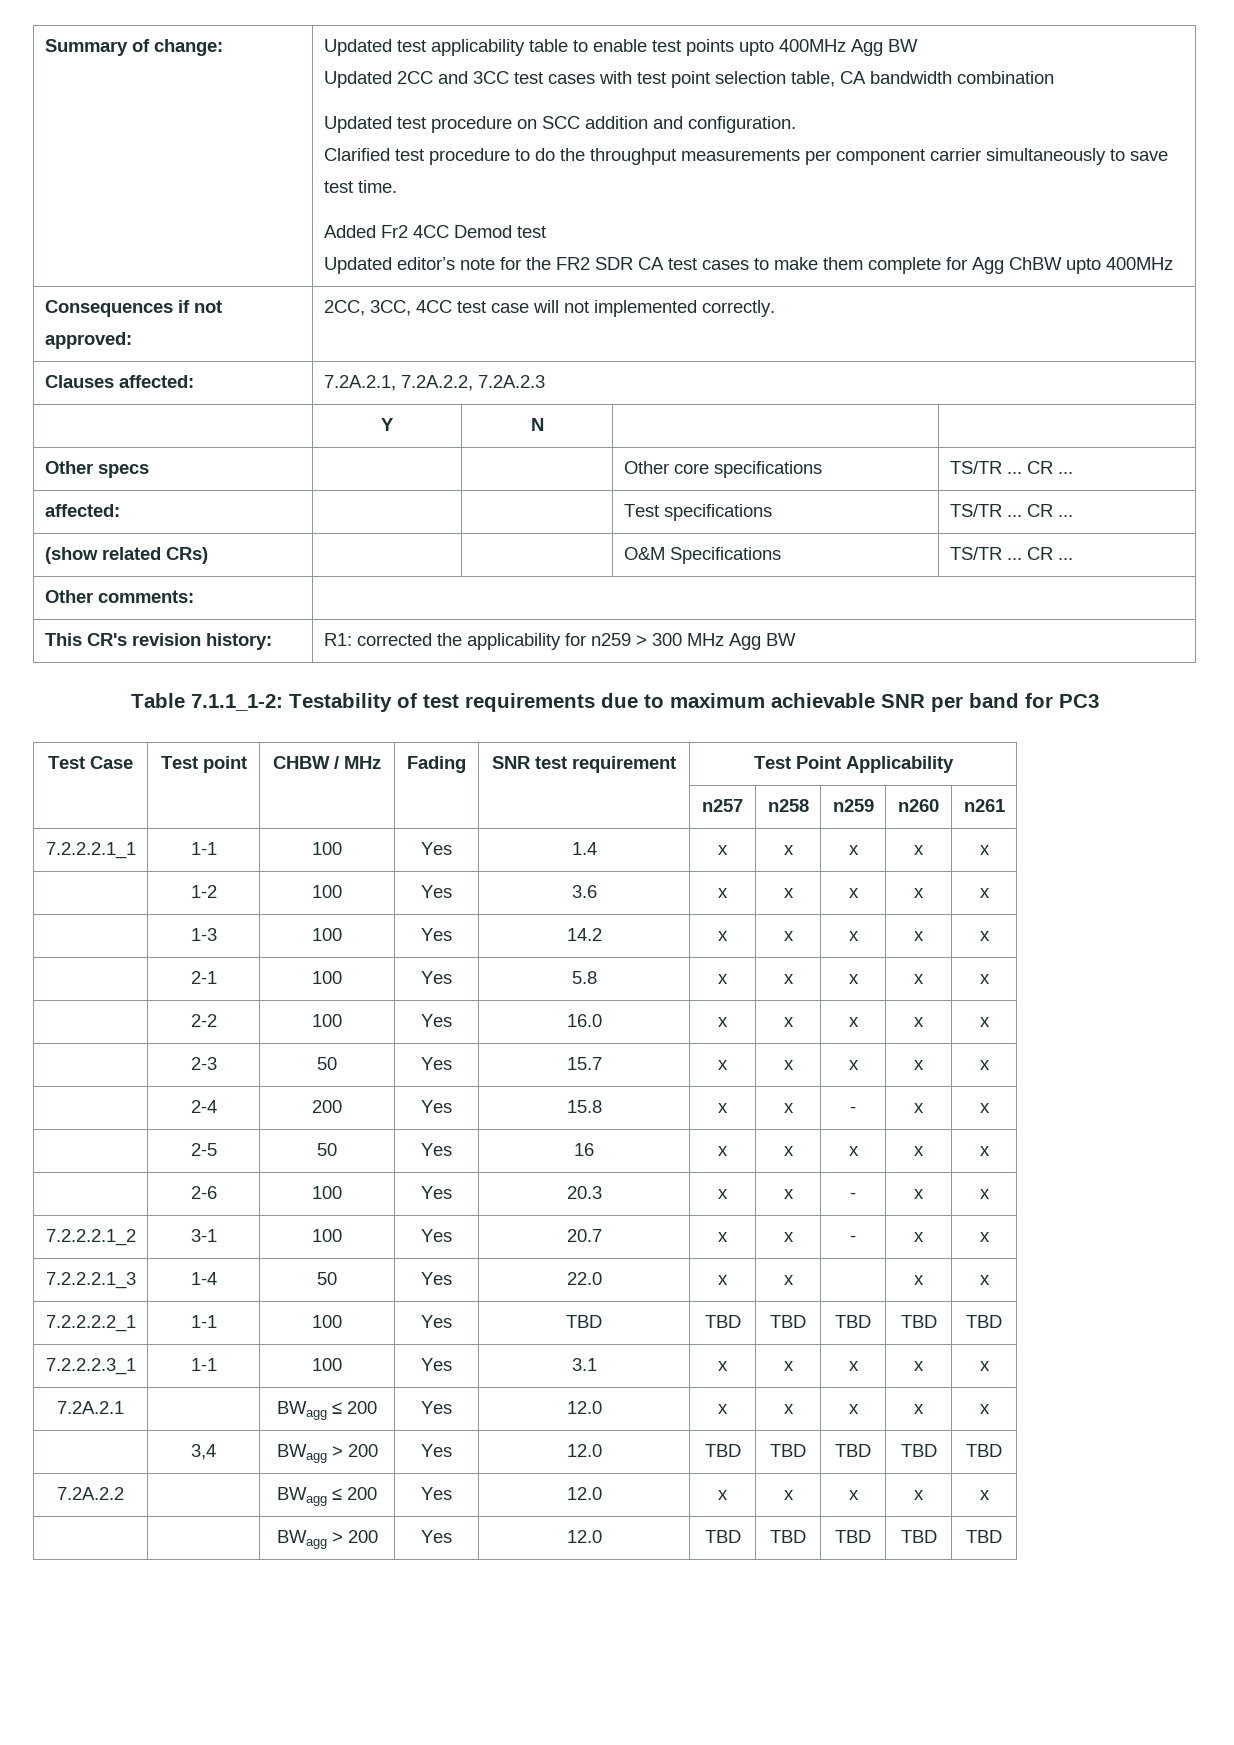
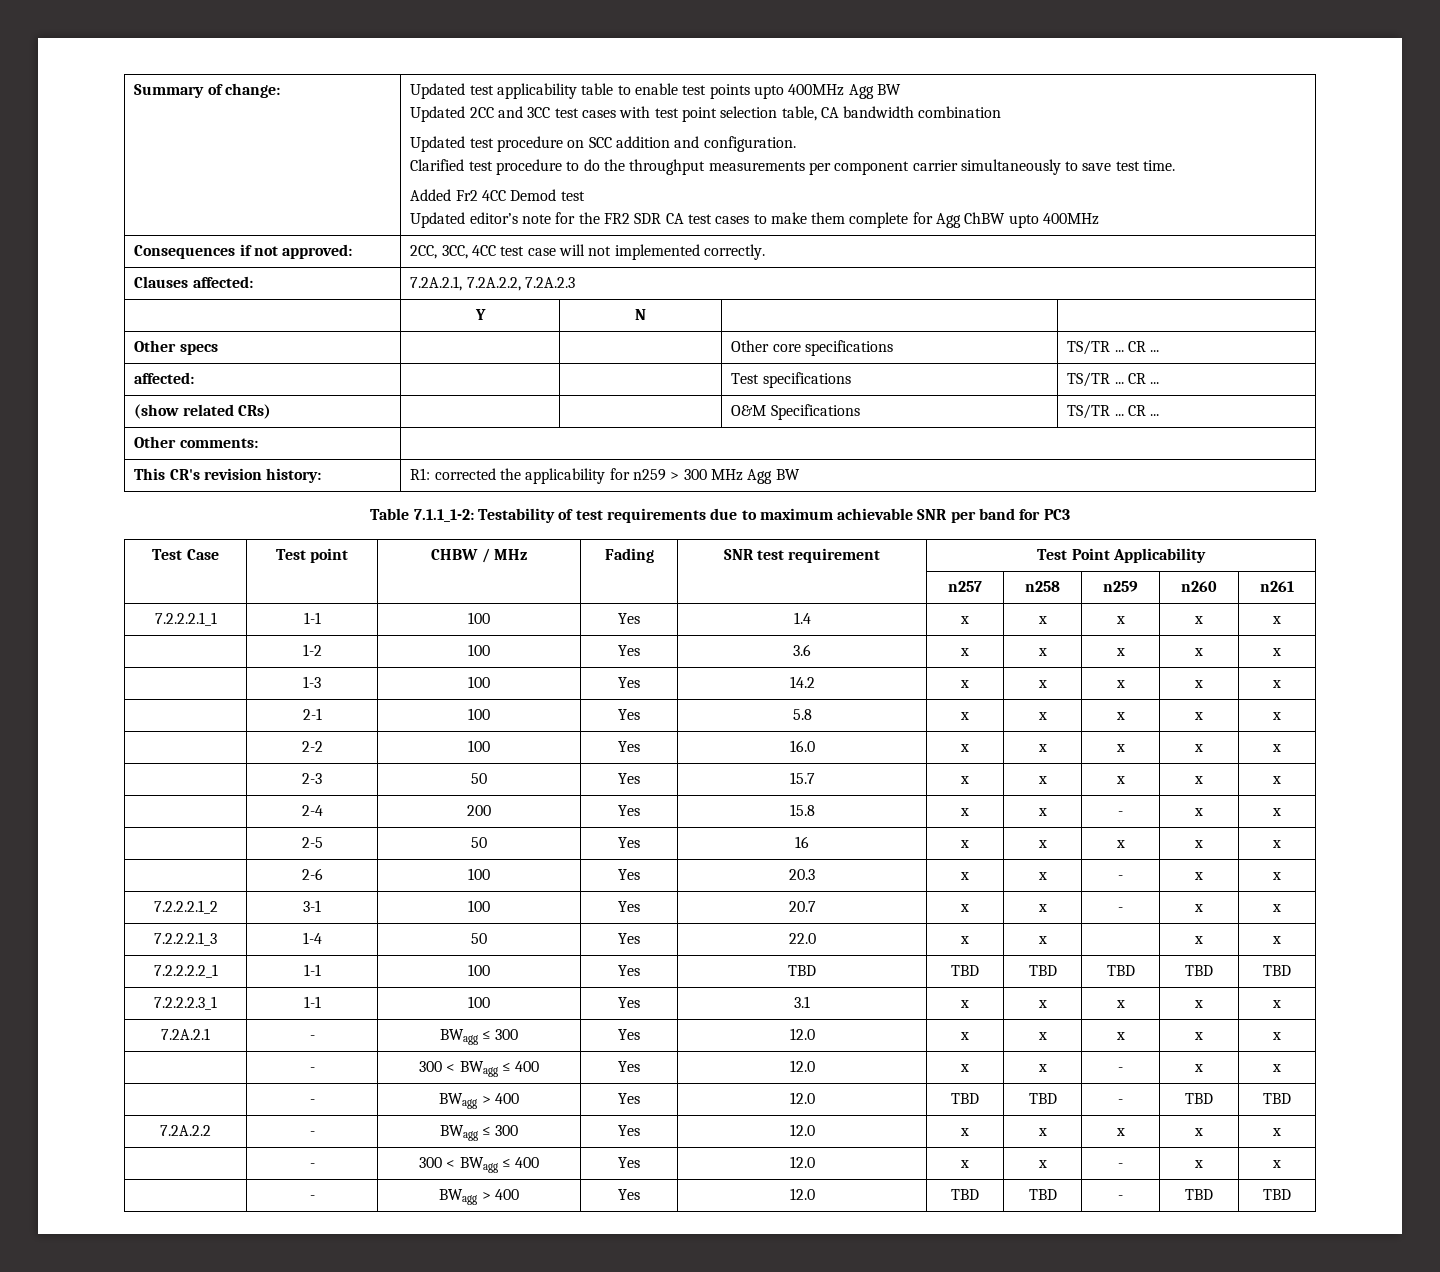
- 7.2A.2.1 | | BWagg ≤ 200 | Yes | 12.0 | x | x | x | x | x
- | 3,4 | BWagg > 200 | Yes | 12.0 | TBD | TBD | TBD | TBD | TBD
+ 7.2A.2.1 | - | BWagg ≤ 300 | Yes | 12.0 | x | x | x | x | x
+ | - | 300 < BWagg ≤ 400 | Yes | 12.0 | x | x | - | x | x
+ | - | BWagg > 400 | Yes | 12.0 | TBD | TBD | - | TBD | TBD
- 7.2A.2.2 | | BWagg ≤ 200 | Yes | 12.0 | x | x | x | x | x
- | | BWagg > 200 | Yes | 12.0 | TBD | TBD | TBD | TBD | TBD
+ 7.2A.2.2 | - | BWagg ≤ 300 | Yes | 12.0 | x | x | x | x | x
+ | - | 300 < BWagg ≤ 400 | Yes | 12.0 | x | x | - | x | x
+ | - | BWagg > 400 | Yes | 12.0 | TBD | TBD | - | TBD | TBD

